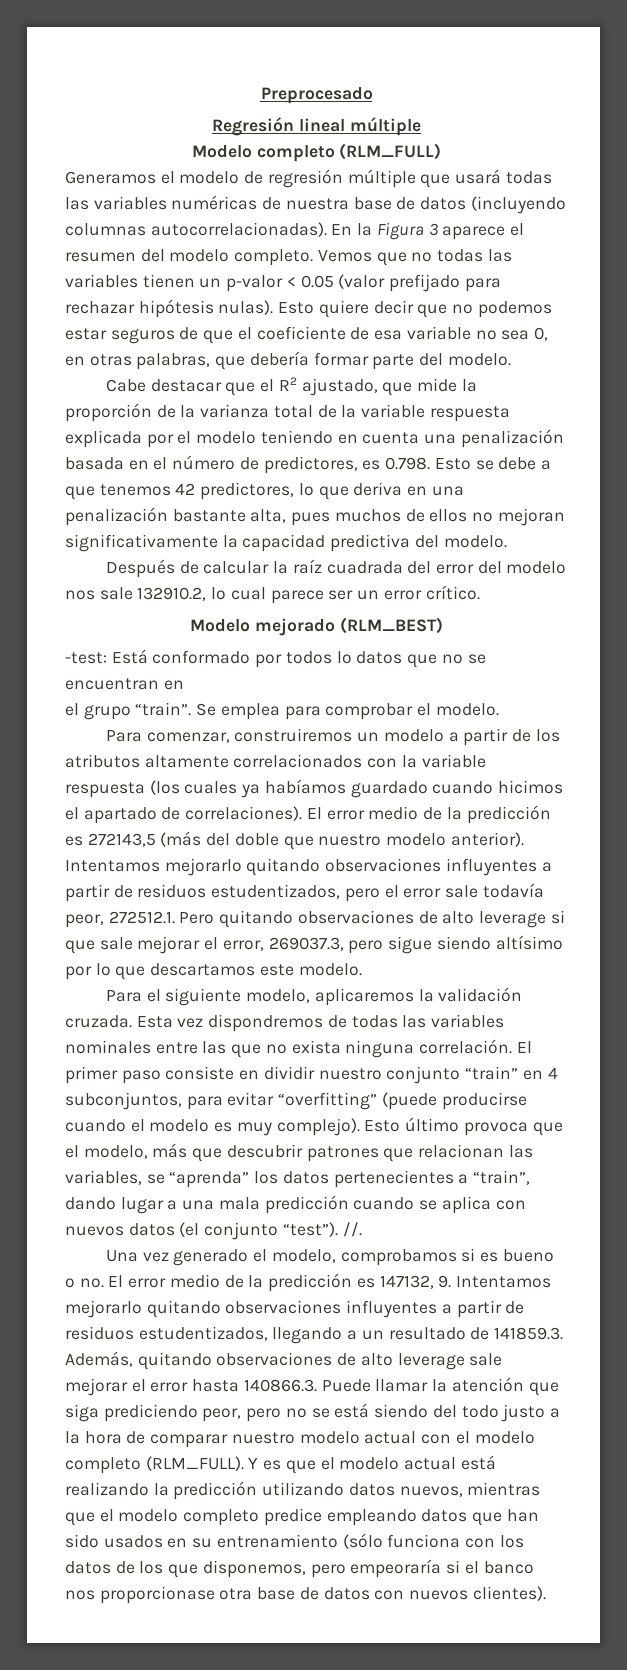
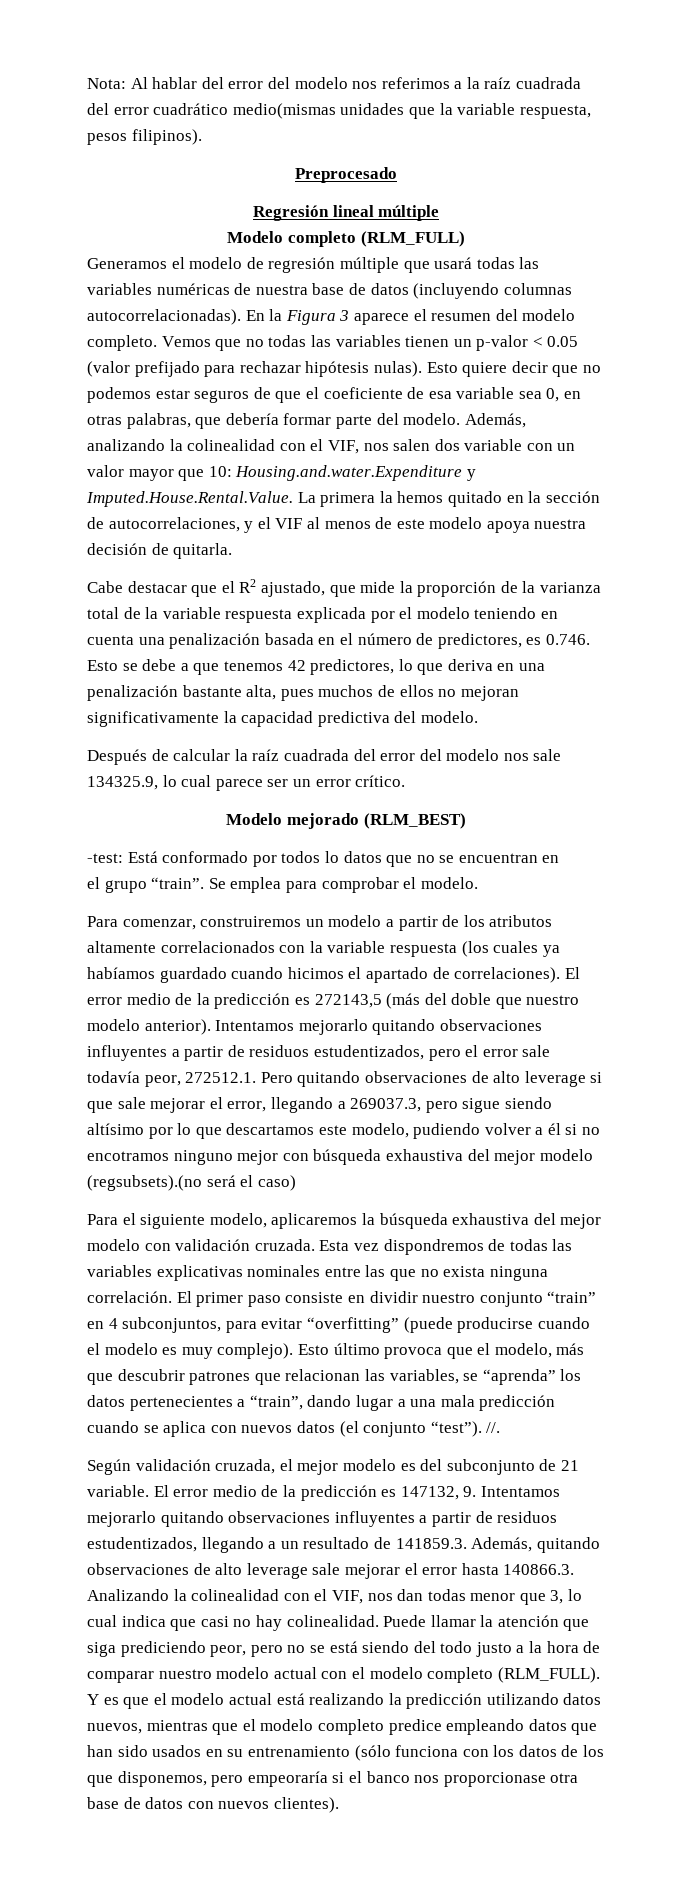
+ Nota: Al hablar del error del modelo nos referimos a la raíz cuadrada del error cuadrático medio(mismas unidades que la variable respuesta, pesos filipinos).
- Esto quiere decir que no podemos estar seguros de que el coeficiente de esa variable no sea 0, en otras palabras, que debería formar parte del modelo.
+ Esto quiere decir que no podemos estar seguros de que el coeficiente de esa variable sea 0, en otras palabras, que debería formar parte del modelo. Además, analizando la colinealidad con el VIF, nos salen dos variable con un valor mayor que 10: Housing.and.water.Expenditure y Imputed.House.Rental.Value. La primera la hemos quitado en la sección de autocorrelaciones, y el VIF al menos de este modelo apoya nuestra decisión de quitarla.
- Cabe destacar que el R2 ajustado, que mide la proporción de la varianza total de la variable respuesta explicada por el modelo teniendo en cuenta una penalización basada en el número de predictores, es 0.798. Esto se debe a que tenemos 42 predictores, lo que deriva en una penalización bastante alta, pues muchos de ellos no mejoran significativamente la capacidad predictiva del modelo.
+ Cabe destacar que el R2 ajustado, que mide la proporción de la varianza total de la variable respuesta explicada por el modelo teniendo en cuenta una penalización basada en el número de predictores, es 0.746. Esto se debe a que tenemos 42 predictores, lo que deriva en una penalización bastante alta, pues muchos de ellos no mejoran significativamente la capacidad predictiva del modelo.
- Después de calcular la raíz cuadrada del error del modelo nos sale 132910.2, lo cual parece ser un error crítico.
+ Después de calcular la raíz cuadrada del error del modelo nos sale 134325.9, lo cual parece ser un error crítico.
- Intentamos mejorarlo quitando observaciones influyentes a partir de residuos estudentizados, pero el error sale todavía peor, 272512.1. Pero quitando observaciones de alto leverage si que sale mejorar el error, 269037.3, pero sigue siendo altísimo por lo que descartamos este modelo.
+ Intentamos mejorarlo quitando observaciones influyentes a partir de residuos estudentizados, pero el error sale todavía peor, 272512.1. Pero quitando observaciones de alto leverage si que sale mejorar el error, llegando a 269037.3, pero sigue siendo altísimo por lo que descartamos este modelo, pudiendo volver a él si no encotramos ninguno mejor con búsqueda exhaustiva del mejor modelo (regsubsets).(no será el caso)
- Para el siguiente modelo, aplicaremos la validación cruzada.
+ Para el siguiente modelo, aplicaremos la búsqueda exhaustiva del mejor modelo con validación cruzada.
- Esta vez dispondremos de todas las variables nominales entre las que no exista ninguna correlación.
+ Esta vez dispondremos de todas las variables explicativas nominales entre las que no exista ninguna correlación.
- Una vez generado el modelo, comprobamos si es bueno o no. El error medio de la predicción es 147132, 9. Intentamos mejorarlo quitando observaciones influyentes a partir de residuos estudentizados, llegando a un resultado de 141859.3. Además, quitando observaciones de alto leverage sale mejorar el error hasta 140866.3. Puede llamar la atención que siga prediciendo peor, pero no se está siendo del todo justo a la hora de comparar nuestro modelo actual con el modelo completo (RLM_FULL).
+ Según validación cruzada, el mejor modelo es del subconjunto de 21 variable. El error medio de la predicción es 147132, 9. Intentamos mejorarlo quitando observaciones influyentes a partir de residuos estudentizados, llegando a un resultado de 141859.3. Además, quitando observaciones de alto leverage sale mejorar el error hasta 140866.3. Analizando la colinealidad con el VIF, nos dan todas menor que 3, lo cual indica que casi no hay colinealidad. Puede llamar la atención que siga prediciendo peor, pero no se está siendo del todo justo a la hora de comparar nuestro modelo actual con el modelo completo (RLM_FULL).

